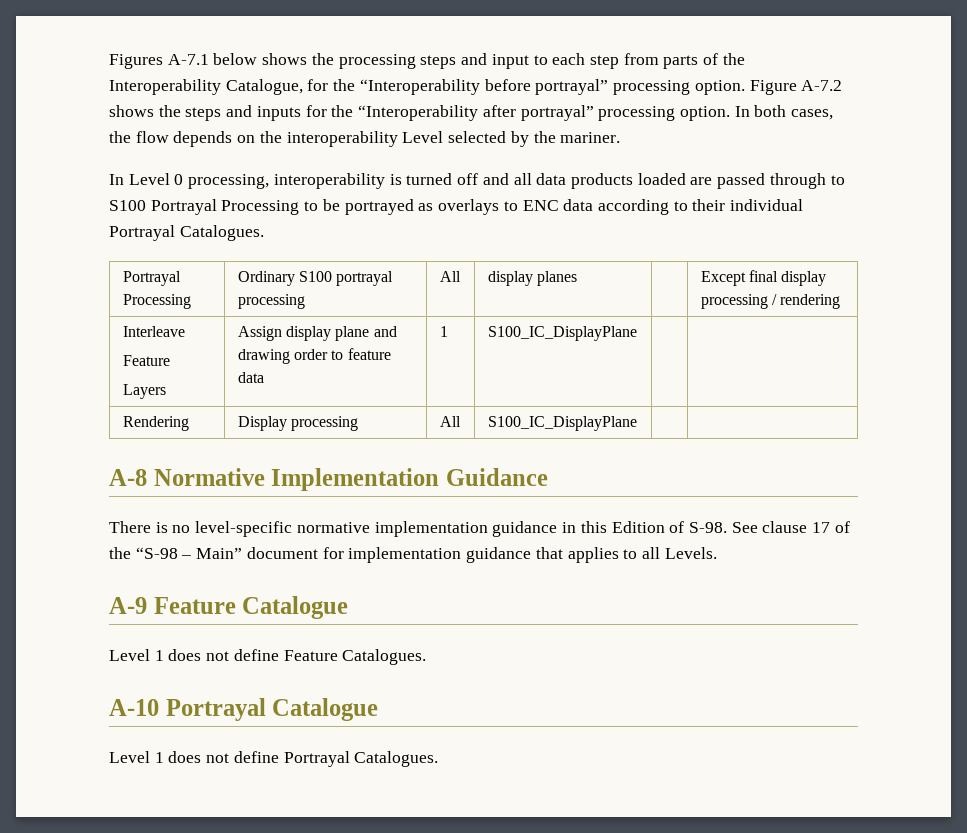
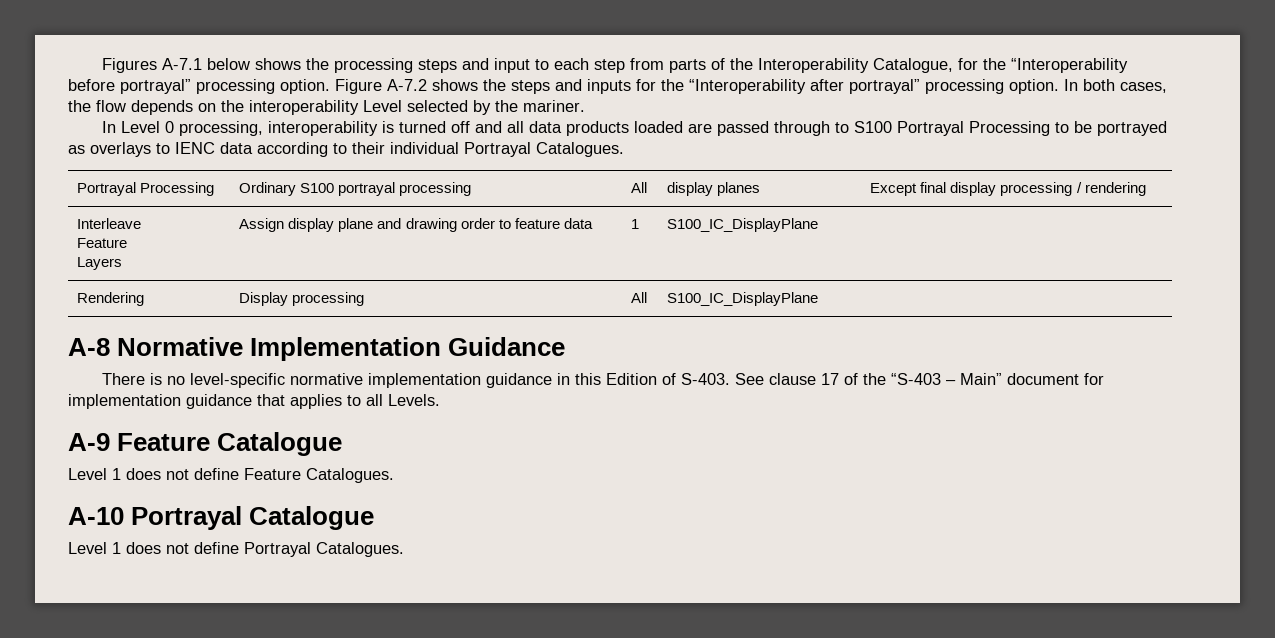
- In Level 0 processing, interoperability is turned off and all data products loaded are passed through to S100 Portrayal Processing to be portrayed as overlays to ENC data according to their individual Portrayal Catalogues.
+ In Level 0 processing, interoperability is turned off and all data products loaded are passed through to S100 Portrayal Processing to be portrayed as overlays to IENC data according to their individual Portrayal Catalogues.
- There is no level-specific normative implementation guidance in this Edition of S-98.
+ There is no level-specific normative implementation guidance in this Edition of S-403.
- See clause 17 of the “S-98 – Main” document for implementation guidance that applies to all Levels.
+ See clause 17 of the “S-403 – Main” document for implementation guidance that applies to all Levels.

